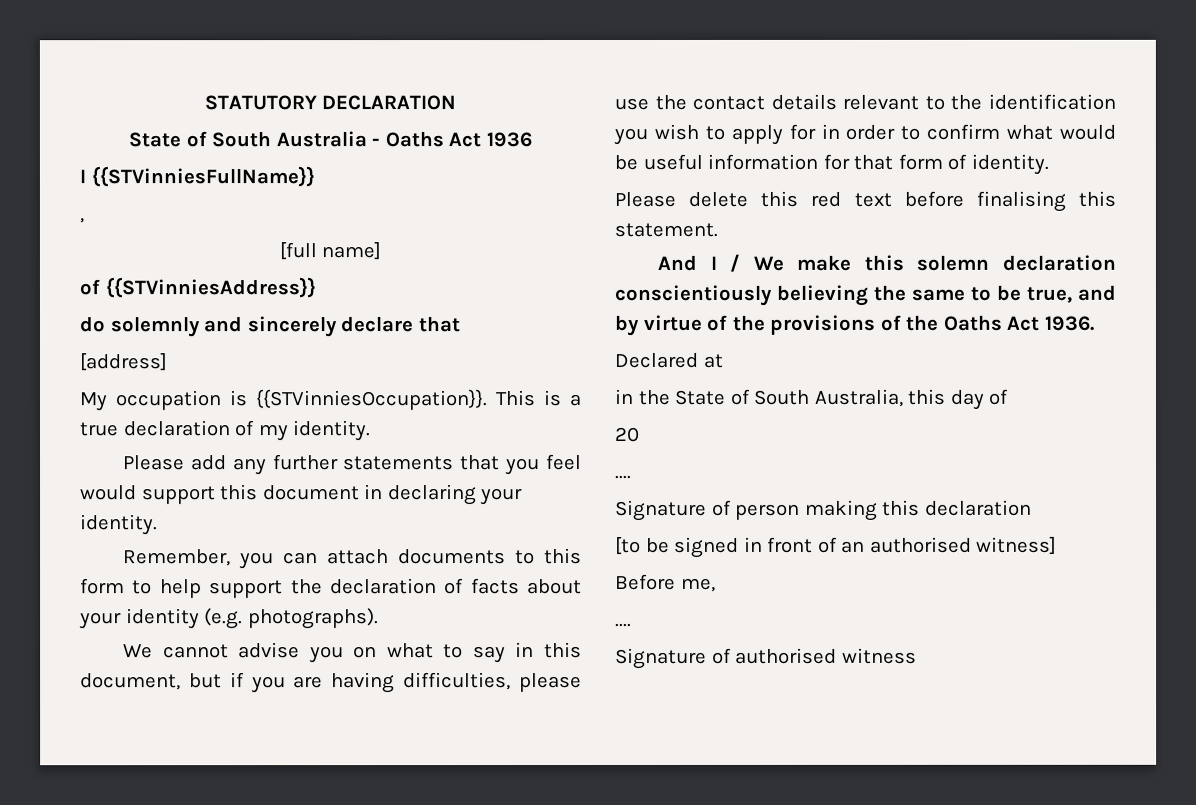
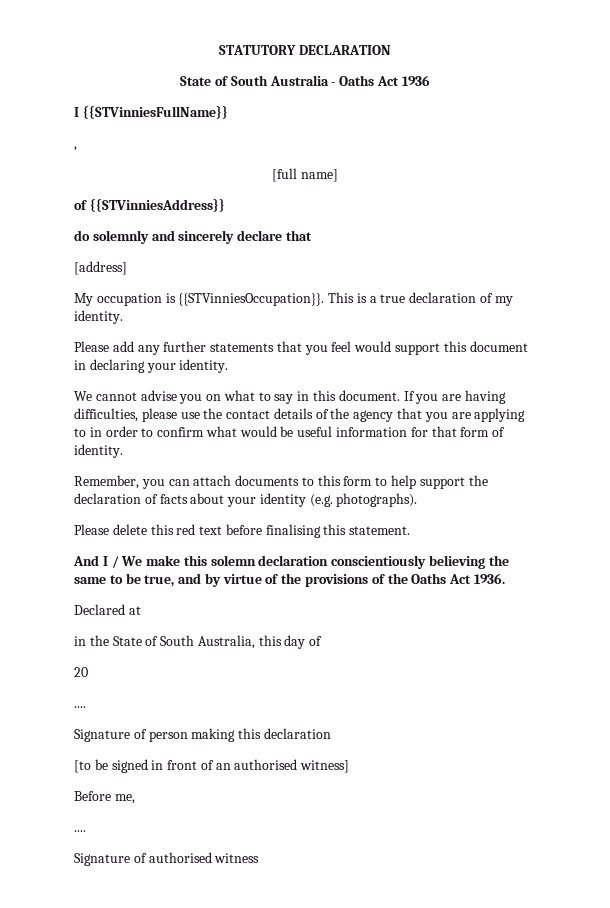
+ We cannot advise you on what to say in this document. If you are having difficulties, please use the contact details of the agency that you are applying to in order to confirm what would be useful information for that form of identity.
- We cannot advise you on what to say in this document, but if you are having difficulties, please use the contact details relevant to the identification you wish to apply for in order to confirm what would be useful information for that form of identity.

